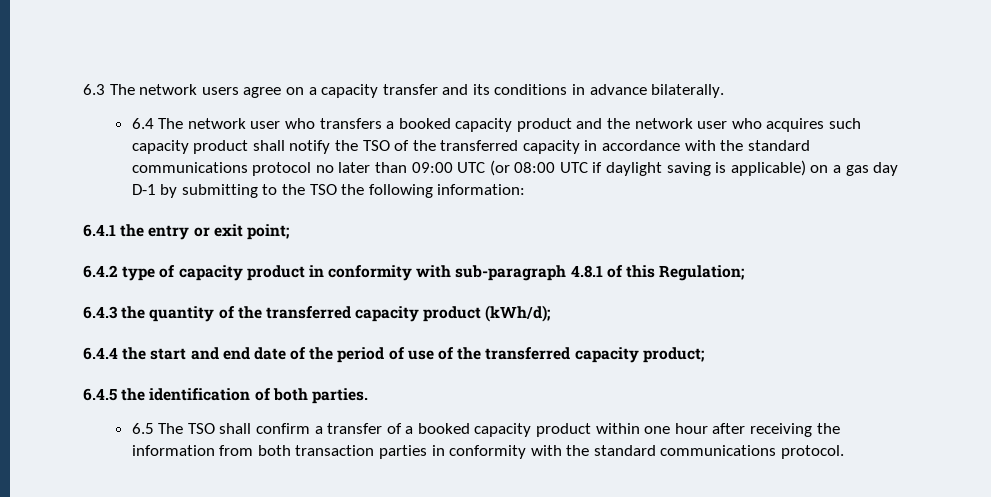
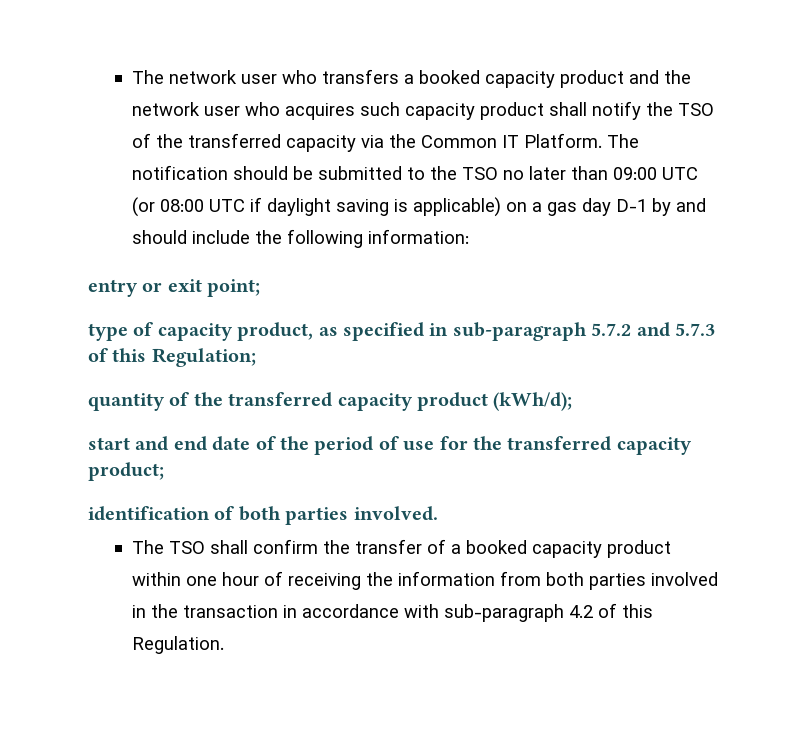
- 6.3 The network users agree on a capacity transfer and its conditions in advance bilaterally.
- 6.4 The network user who transfers a booked capacity product and the network user who acquires such capacity product shall notify the TSO of the transferred capacity in accordance with the standard communications protocol no later than 09:00 UTC (or 08:00 UTC if daylight saving is applicable) on a gas day D-1 by submitting to the TSO the following information:
+ The network user who transfers a booked capacity product and the network user who acquires such capacity product shall notify the TSO of the transferred capacity via the Common IT Platform. The notification should be submitted to the TSO no later than 09:00 UTC (or 08:00 UTC if daylight saving is applicable) on a gas day D-1 by and should include the following information:
- 6.4.1 the entry or exit point;
+ entry or exit point;
- 6.4.2 type of capacity product in conformity with sub-paragraph 4.8.1 of this Regulation;
+ type of capacity product, as specified in sub-paragraph 5.7.2 and 5.7.3 of this Regulation;
- 6.4.3 the quantity of the transferred capacity product (kWh/d);
+ quantity of the transferred capacity product (kWh/d);
- 6.4.4 the start and end date of the period of use of the transferred capacity product;
+ start and end date of the period of use for the transferred capacity product;
- 6.4.5 the identification of both parties.
- 6.5 The TSO shall confirm a transfer of a booked capacity product within one hour after receiving the information from both transaction parties in conformity with the standard communications protocol.
+ identification of both parties involved.
+ The TSO shall confirm the transfer of a booked capacity product within one hour of receiving the information from both parties involved in the transaction in accordance with sub-paragraph 4.2 of this Regulation.

